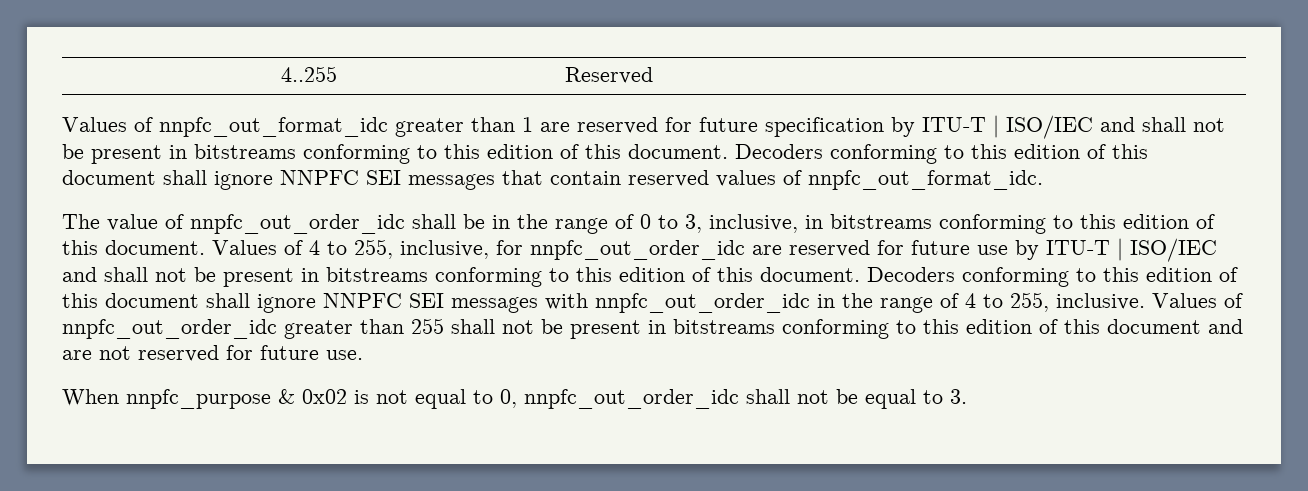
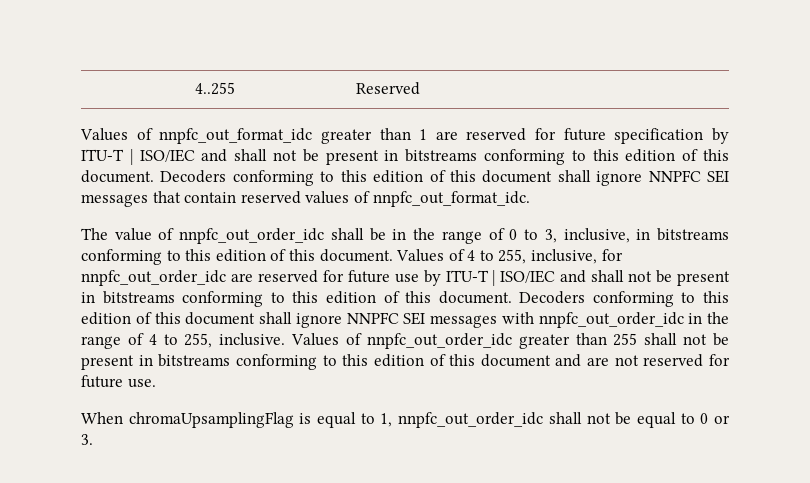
- When nnpfc_purpose & 0x02 is not equal to 0, nnpfc_out_order_idc shall not be equal to 3.
+ When chromaUpsamplingFlag is equal to 1, nnpfc_out_order_idc shall not be equal to 0 or 3.

